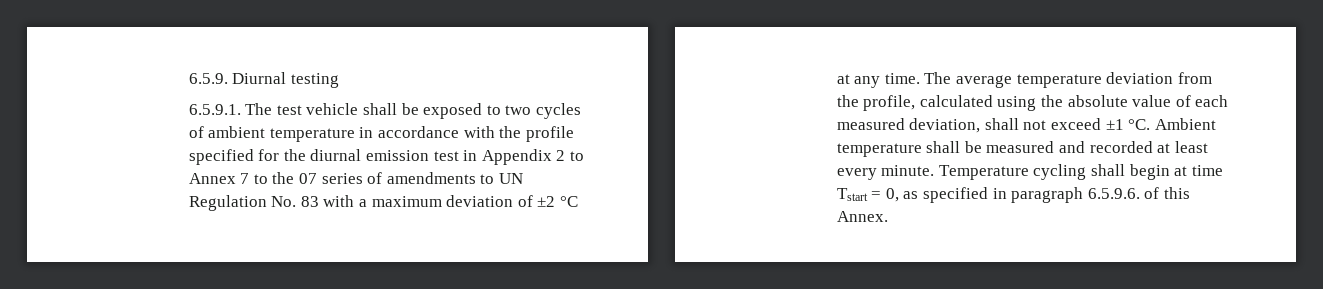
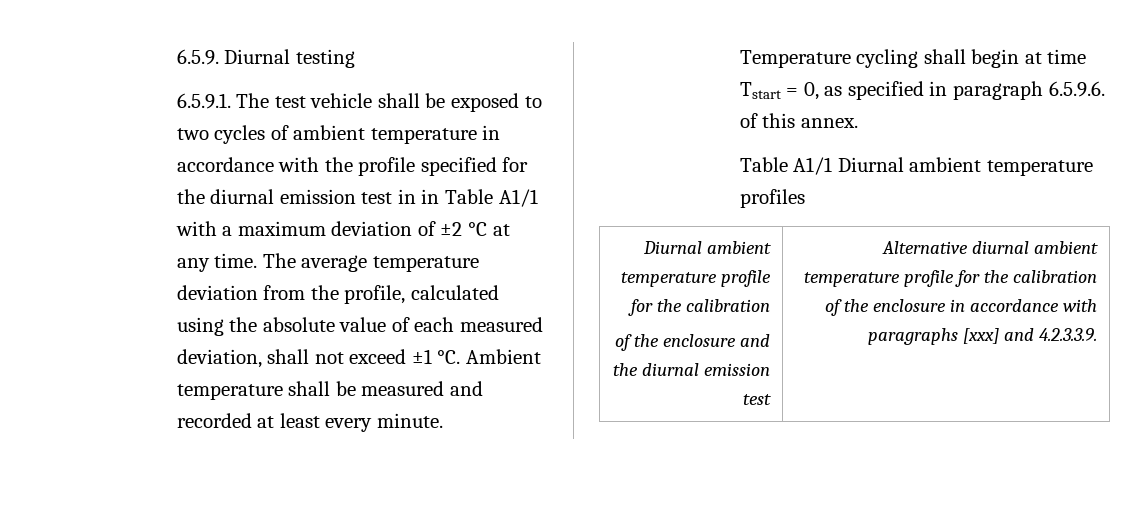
- 6.5.9.1. The test vehicle shall be exposed to two cycles of ambient temperature in accordance with the profile specified for the diurnal emission test in Appendix 2 to Annex 7 to the 07 series of amendments to UN Regulation No. 83 with a maximum deviation of ±2 °C at any time.
+ 6.5.9.1. The test vehicle shall be exposed to two cycles of ambient temperature in accordance with the profile specified for the diurnal emission test in in Table A1/1 with a maximum deviation of ±2 °C at any time.
- Temperature cycling shall begin at time Tstart = 0, as specified in paragraph 6.5.9.6. of this Annex.
+ Temperature cycling shall begin at time Tstart = 0, as specified in paragraph 6.5.9.6. of this annex.
+ Table A1/1 Diurnal ambient temperature profiles
+ Diurnal ambient temperature profile for the calibration
+ of the enclosure and the diurnal emission test | Alternative diurnal ambient temperature profile for the calibration of the enclosure in accordance with paragraphs [xxx] and 4.2.3.3.9.

